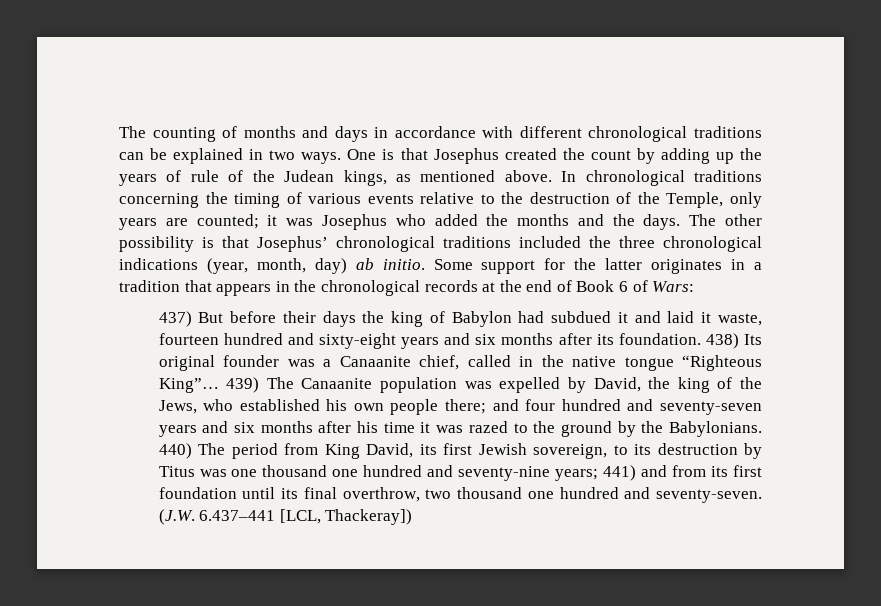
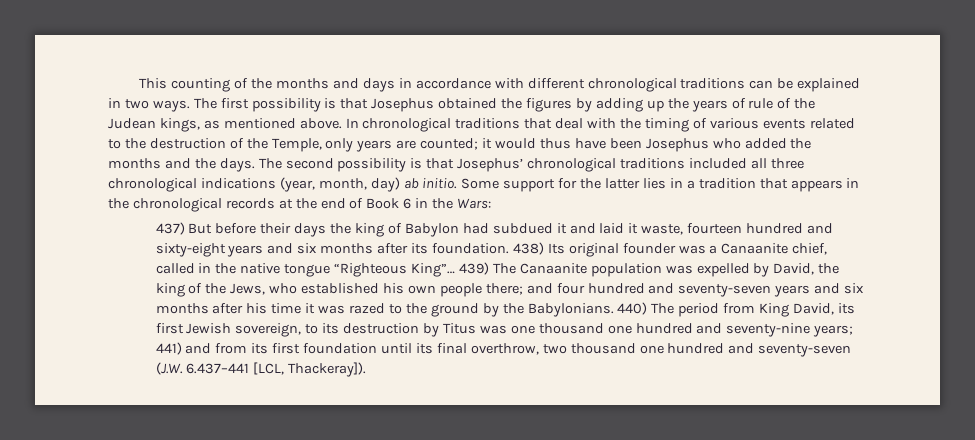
- The counting of months and days in accordance with different chronological traditions can be explained in two ways.
+ This counting of the months and days in accordance with different chronological traditions can be explained in two ways.
- One is that Josephus created the count by adding up the years of rule of the Judean kings, as mentioned above.
+ The first possibility is that Josephus obtained the figures by adding up the years of rule of the Judean kings, as mentioned above.
- In chronological traditions concerning the timing of various events relative to the destruction of the Temple, only years are counted; it was Josephus who added the months and the days.
+ In chronological traditions that deal with the timing of various events related to the destruction of the Temple, only years are counted; it would thus have been Josephus who added the months and the days.
- The other possibility is that Josephus’ chronological traditions included the three chronological indications (year, month, day) ab initio.
+ The second possibility is that Josephus’ chronological traditions included all three chronological indications (year, month, day) ab initio.
- Some support for the latter originates in a tradition that appears in the chronological records at the end of Book 6 of Wars:
+ Some support for the latter lies in a tradition that appears in the chronological records at the end of Book 6 in the Wars:
- 440) The period from King David, its first Jewish sovereign, to its destruction by Titus was one thousand one hundred and seventy-nine years; 441) and from its first foundation until its final overthrow, two thousand one hundred and seventy-seven. (J.W. 6.437–441 [LCL, Thackeray])
+ 440) The period from King David, its first Jewish sovereign, to its destruction by Titus was one thousand one hundred and seventy-nine years; 441) and from its first foundation until its final overthrow, two thousand one hundred and seventy-seven (J.W. 6.437–441 [LCL, Thackeray]).

